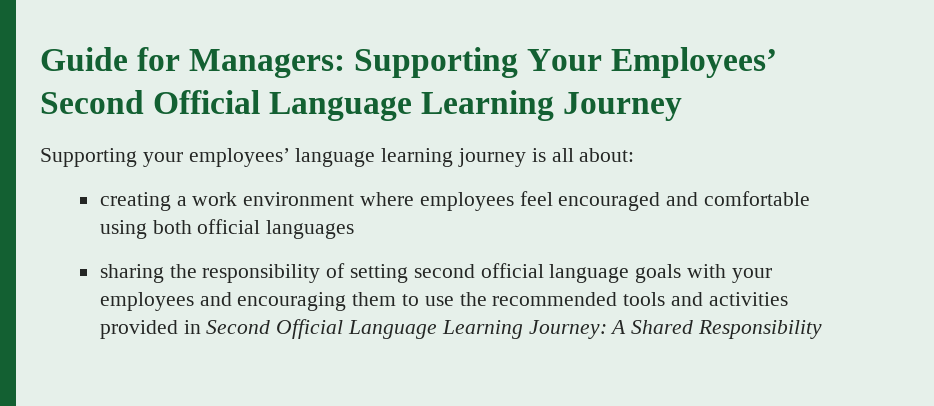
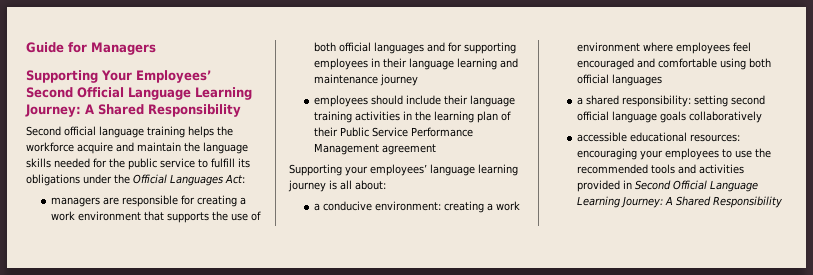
- Guide for Managers: Supporting Your Employees’ Second Official Language Learning Journey
+ Guide for Managers
+ Supporting Your Employees’ Second Official Language Learning Journey: A Shared Responsibility
+ Second official language training helps the workforce acquire and maintain the language skills needed for the public service to fulfill its obligations under the Official Languages Act:
+ managers are responsible for creating a work environment that supports the use of both official languages and for supporting employees in their language learning and maintenance journey
+ employees should include their language training activities in the learning plan of their Public Service Performance Management agreement
- creating a work environment where employees feel encouraged and comfortable using both official languages
+ a conducive environment: creating a work environment where employees feel encouraged and comfortable using both official languages
- sharing the responsibility of setting second official language goals with your employees and encouraging them to use the recommended tools and activities provided in Second Official Language Learning Journey: A Shared Responsibility
+ a shared responsibility: setting second official language goals collaboratively
+ accessible educational resources: encouraging your employees to use the recommended tools and activities provided in Second Official Language Learning Journey: A Shared Responsibility

